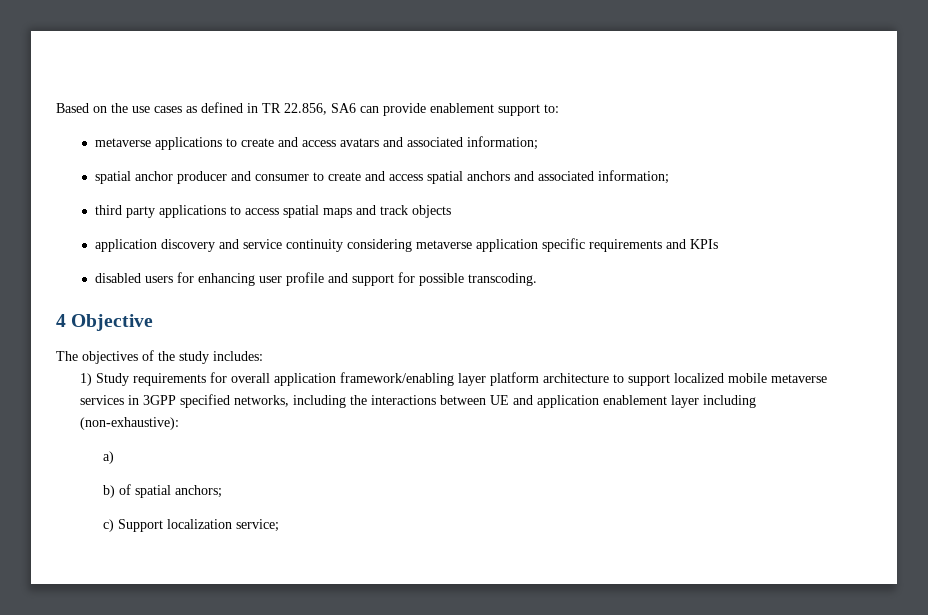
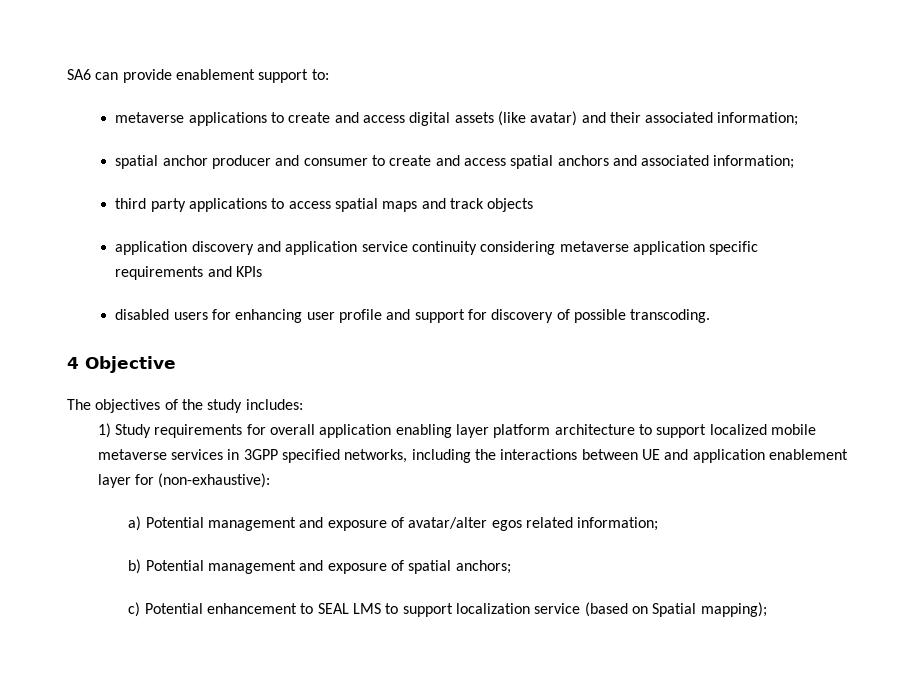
- Based on the use cases as defined in TR 22.856, SA6 can provide enablement support to:
+ SA6 can provide enablement support to:
- metaverse applications to create and access avatars and associated information;
+ metaverse applications to create and access digital assets (like avatar) and their associated information;
- application discovery and service continuity considering metaverse application specific requirements and KPIs
+ application discovery and application service continuity considering metaverse application specific requirements and KPIs
- disabled users for enhancing user profile and support for possible transcoding.
+ disabled users for enhancing user profile and support for discovery of possible transcoding.
- 1) Study requirements for overall application framework/enabling layer platform architecture to support localized mobile metaverse services in 3GPP specified networks, including the interactions between UE and application enablement layer including (non-exhaustive):
+ 1) Study requirements for overall application enabling layer platform architecture to support localized mobile metaverse services in 3GPP specified networks, including the interactions between UE and application enablement layer for (non-exhaustive):
- a)
- b) of spatial anchors;
- c) Support localization service;
+ a) Potential management and exposure of avatar/alter egos related information;
+ b) Potential management and exposure of spatial anchors;
+ c) Potential enhancement to SEAL LMS to support localization service (based on Spatial mapping);

